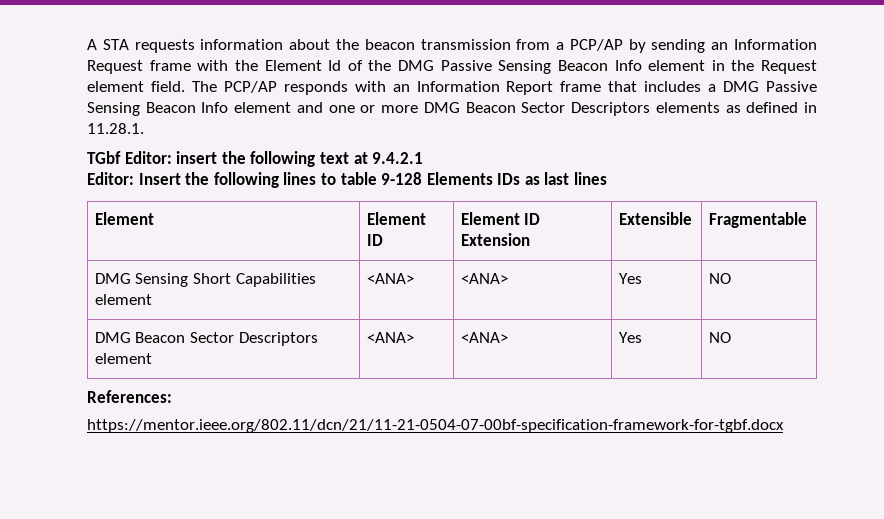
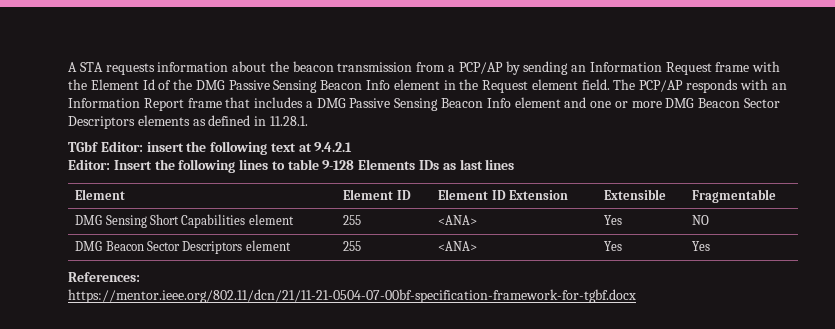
- DMG Sensing Short Capabilities element | <ANA> | <ANA> | Yes | NO
+ DMG Sensing Short Capabilities element | 255 | <ANA> | Yes | NO
- DMG Beacon Sector Descriptors element | <ANA> | <ANA> | Yes | NO
+ DMG Beacon Sector Descriptors element | 255 | <ANA> | Yes | Yes

